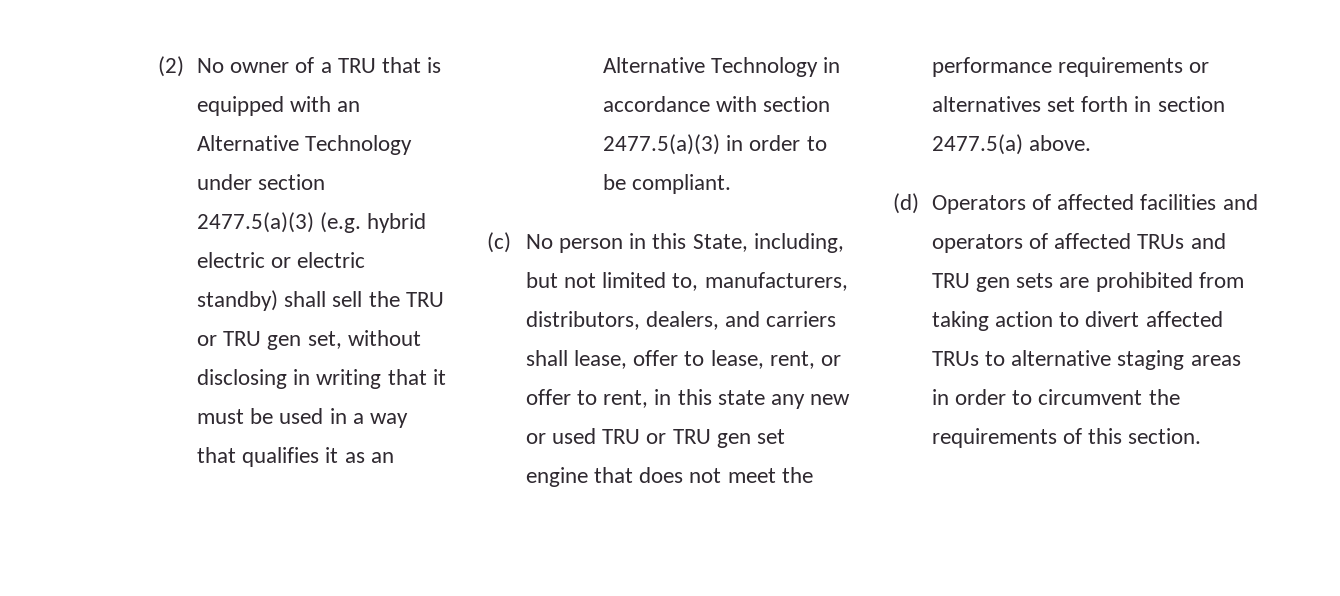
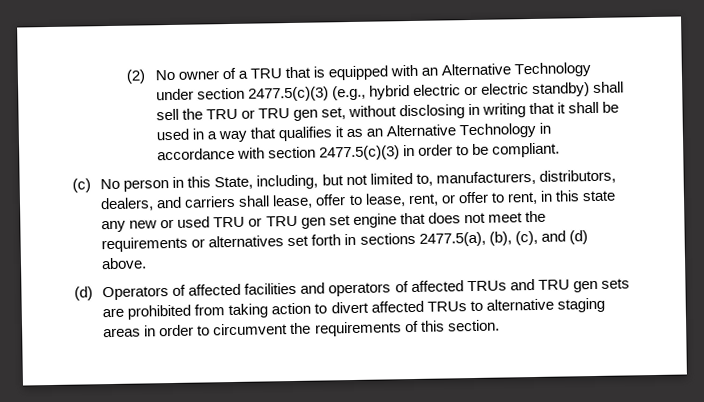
- (2) No owner of a TRU that is equipped with an Alternative Technology under section 2477.5(a)(3) (e.g. hybrid electric or electric standby) shall sell the TRU or TRU gen set, without disclosing in writing that it must be used in a way that qualifies it as an Alternative Technology in accordance with section 2477.5(a)(3) in order to be compliant.
+ (2) No owner of a TRU that is equipped with an Alternative Technology under section 2477.5(c)(3) (e.g., hybrid electric or electric standby) shall sell the TRU or TRU gen set, without disclosing in writing that it shall be used in a way that qualifies it as an Alternative Technology in accordance with section 2477.5(c)(3) in order to be compliant.
- (c) No person in this State, including, but not limited to, manufacturers, distributors, dealers, and carriers shall lease, offer to lease, rent, or offer to rent, in this state any new or used TRU or TRU gen set engine that does not meet the performance requirements or alternatives set forth in section 2477.5(a) above.
+ (c) No person in this State, including, but not limited to, manufacturers, distributors, dealers, and carriers shall lease, offer to lease, rent, or offer to rent, in this state any new or used TRU or TRU gen set engine that does not meet the requirements or alternatives set forth in sections 2477.5(a), (b), (c), and (d) above.

